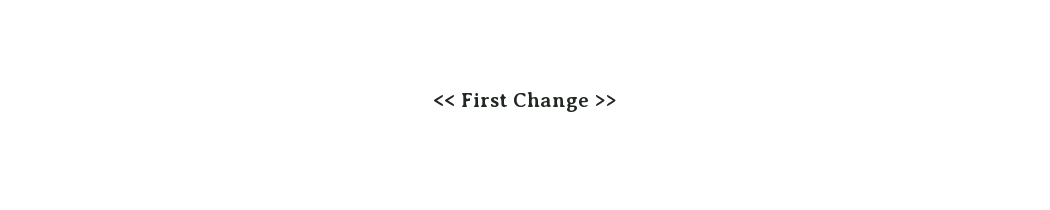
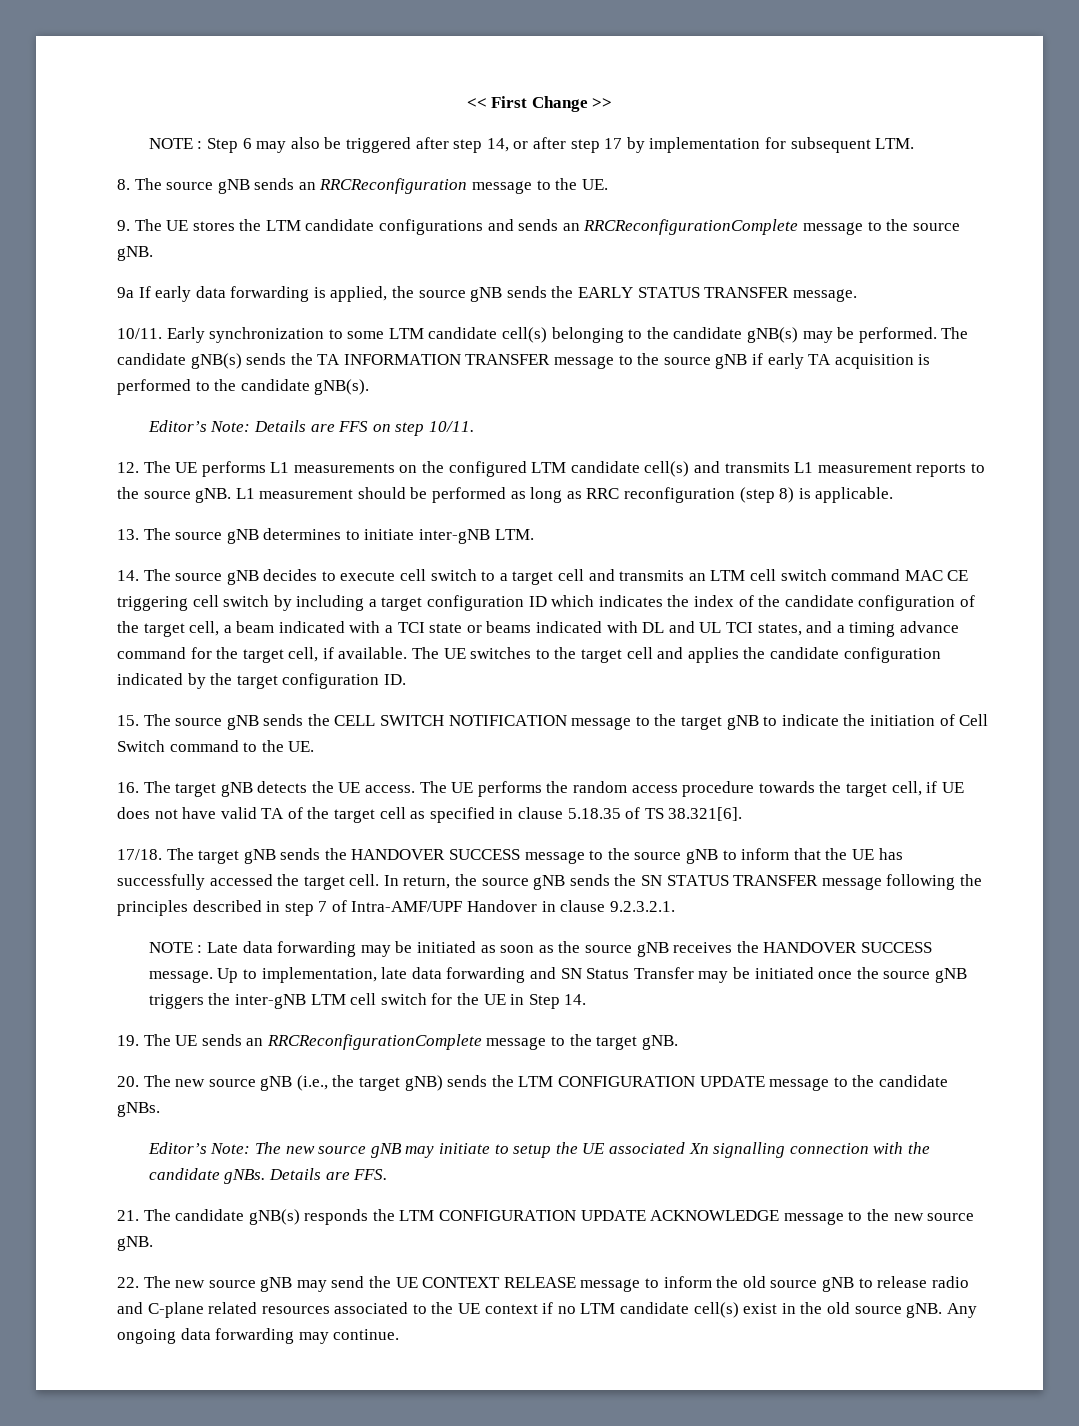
+ NOTE : Step 6 may also be triggered after step 14, or after step 17 by implementation for subsequent LTM.
+ 8. The source gNB sends an RRCReconfiguration message to the UE.
+ 9. The UE stores the LTM candidate configurations and sends an RRCReconfigurationComplete message to the source gNB.
+ 9a If early data forwarding is applied, the source gNB sends the EARLY STATUS TRANSFER message.
+ 10/11. Early synchronization to some LTM candidate cell(s) belonging to the candidate gNB(s) may be performed. The candidate gNB(s) sends the TA INFORMATION TRANSFER message to the source gNB if early TA acquisition is performed to the candidate gNB(s).
+ Editor’s Note: Details are FFS on step 10/11.
+ 12. The UE performs L1 measurements on the configured LTM candidate cell(s) and transmits L1 measurement reports to the source gNB. L1 measurement should be performed as long as RRC reconfiguration (step 8) is applicable.
+ 13. The source gNB determines to initiate inter-gNB LTM.
+ 14. The source gNB decides to execute cell switch to a target cell and transmits an LTM cell switch command MAC CE triggering cell switch by including a target configuration ID which indicates the index of the candidate configuration of the target cell, a beam indicated with a TCI state or beams indicated with DL and UL TCI states, and a timing advance command for the target cell, if available. The UE switches to the target cell and applies the candidate configuration indicated by the target configuration ID.
+ 15. The source gNB sends the CELL SWITCH NOTIFICATION message to the target gNB to indicate the initiation of Cell Switch command to the UE.
+ 16. The target gNB detects the UE access. The UE performs the random access procedure towards the target cell, if UE does not have valid TA of the target cell as specified in clause 5.18.35 of TS 38.321[6].
+ 17/18. The target gNB sends the HANDOVER SUCCESS message to the source gNB to inform that the UE has successfully accessed the target cell. In return, the source gNB sends the SN STATUS TRANSFER message following the principles described in step 7 of Intra-AMF/UPF Handover in clause 9.2.3.2.1.
+ NOTE : Late data forwarding may be initiated as soon as the source gNB receives the HANDOVER SUCCESS message. Up to implementation, late data forwarding and SN Status Transfer may be initiated once the source gNB triggers the inter-gNB LTM cell switch for the UE in Step 14.
+ 19. The UE sends an RRCReconfigurationComplete message to the target gNB.
+ 20. The new source gNB (i.e., the target gNB) sends the LTM CONFIGURATION UPDATE message to the candidate gNBs.
+ Editor’s Note: The new source gNB may initiate to setup the UE associated Xn signalling connection with the candidate gNBs. Details are FFS.
+ 21. The candidate gNB(s) responds the LTM CONFIGURATION UPDATE ACKNOWLEDGE message to the new source gNB.
+ 22. The new source gNB may send the UE CONTEXT RELEASE message to inform the old source gNB to release radio and C-plane related resources associated to the UE context if no LTM candidate cell(s) exist in the old source gNB. Any ongoing data forwarding may continue.

